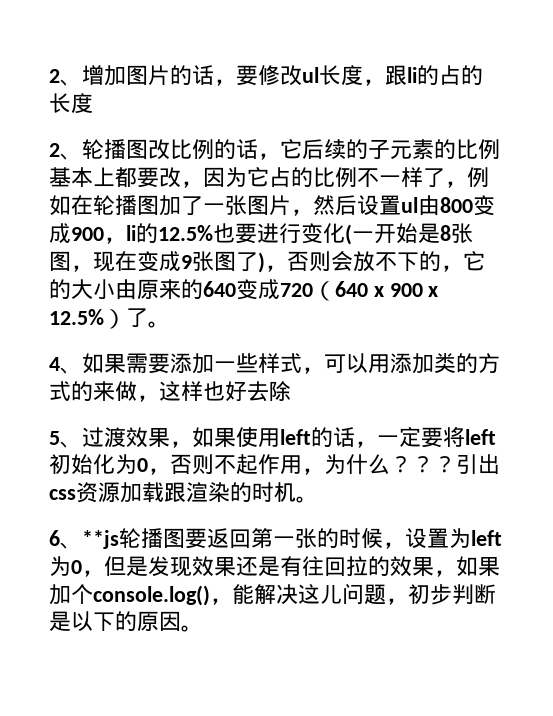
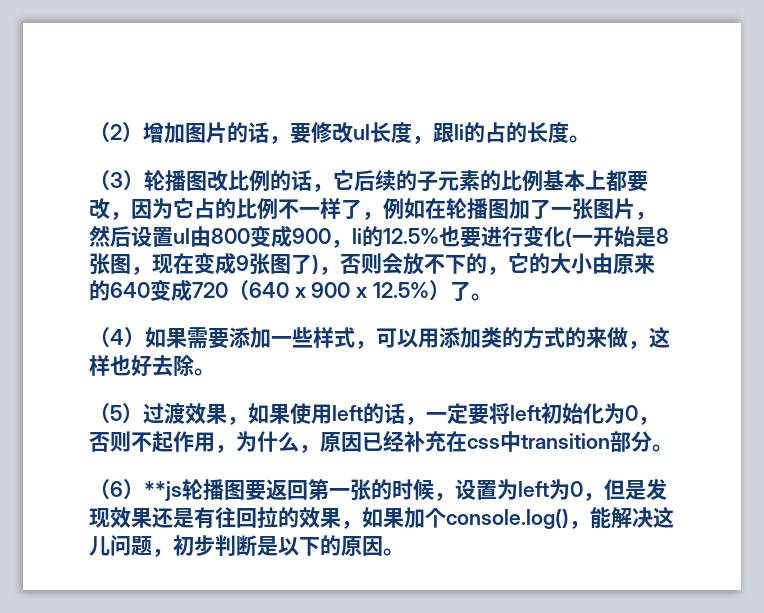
- 2、增加图片的话，要修改ul长度，跟li的占的长度
- 2、轮播图改比例的话，它后续的子元素的比例基本上都要改，因为它占的比例不一样了，例如在轮播图加了一张图片，然后设置ul由800变成900，li的12.5%也要进行变化(一开始是8张图，现在变成9张图了)，否则会放不下的，它的大小由原来的640变成720（640 x 900 x 12.5%）了。
+ （2）增加图片的话，要修改ul长度，跟li的占的长度。
+ （3）轮播图改比例的话，它后续的子元素的比例基本上都要改，因为它占的比例不一样了，例如在轮播图加了一张图片，然后设置ul由800变成900，li的12.5%也要进行变化(一开始是8张图，现在变成9张图了)，否则会放不下的，它的大小由原来的640变成720（640 x 900 x 12.5%）了。
- 4、如果需要添加一些样式，可以用添加类的方式的来做，这样也好去除
- 5、过渡效果，如果使用left的话，一定要将left初始化为0，否则不起作用，为什么？？？引出css资源加载跟渲染的时机。
- 6、**js轮播图要返回第一张的时候，设置为left为0，但是发现效果还是有往回拉的效果，如果加个console.log()，能解决这儿问题，初步判断是以下的原因。
+ （4）如果需要添加一些样式，可以用添加类的方式的来做，这样也好去除。
+ （5）过渡效果，如果使用left的话，一定要将left初始化为0，否则不起作用，为什么，原因已经补充在css中transition部分。
+ （6）**js轮播图要返回第一张的时候，设置为left为0，但是发现效果还是有往回拉的效果，如果加个console.log()，能解决这儿问题，初步判断是以下的原因。

